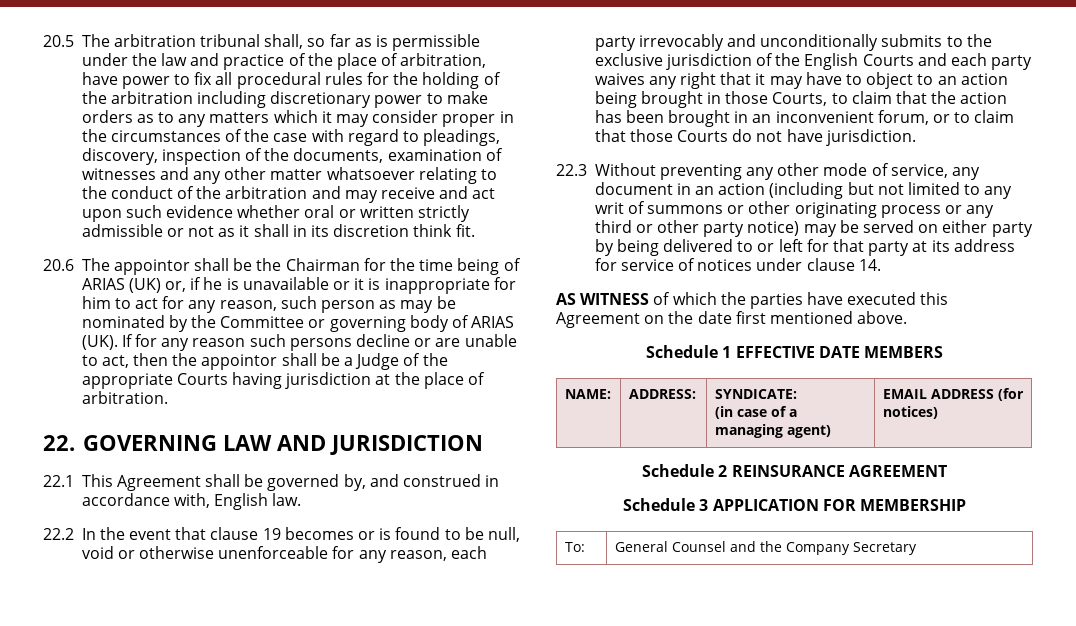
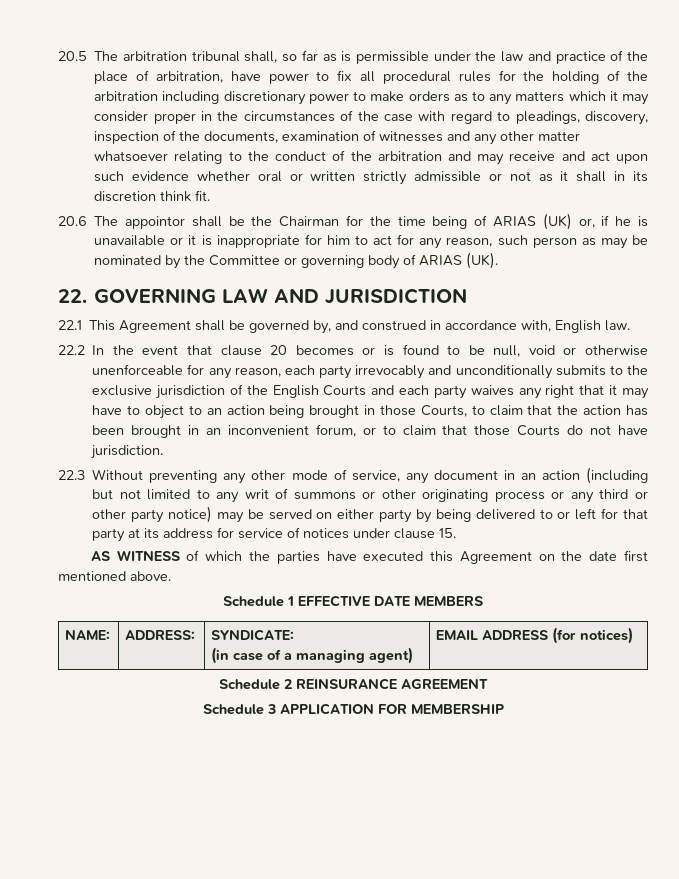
- 20.6 The appointor shall be the Chairman for the time being of ARIAS (UK) or, if he is unavailable or it is inappropriate for him to act for any reason, such person as may be nominated by the Committee or governing body of ARIAS (UK). If for any reason such persons decline or are unable to act, then the appointor shall be a Judge of the appropriate Courts having jurisdiction at the place of arbitration.
+ 20.6 The appointor shall be the Chairman for the time being of ARIAS (UK) or, if he is unavailable or it is inappropriate for him to act for any reason, such person as may be nominated by the Committee or governing body of ARIAS (UK).
- 22.2 In the event that clause 19 becomes or is found to be null, void or otherwise unenforceable for any reason, each party irrevocably and unconditionally submits to the exclusive jurisdiction of the English Courts and each party waives any right that it may have to object to an action being brought in those Courts, to claim that the action has been brought in an inconvenient forum, or to claim that those Courts do not have jurisdiction.
+ 22.2 In the event that clause 20 becomes or is found to be null, void or otherwise unenforceable for any reason, each party irrevocably and unconditionally submits to the exclusive jurisdiction of the English Courts and each party waives any right that it may have to object to an action being brought in those Courts, to claim that the action has been brought in an inconvenient forum, or to claim that those Courts do not have jurisdiction.
- 22.3 Without preventing any other mode of service, any document in an action (including but not limited to any writ of summons or other originating process or any third or other party notice) may be served on either party by being delivered to or left for that party at its address for service of notices under clause 14.
+ 22.3 Without preventing any other mode of service, any document in an action (including but not limited to any writ of summons or other originating process or any third or other party notice) may be served on either party by being delivered to or left for that party at its address for service of notices under clause 15.
- To: | General Counsel and the Company Secretary

